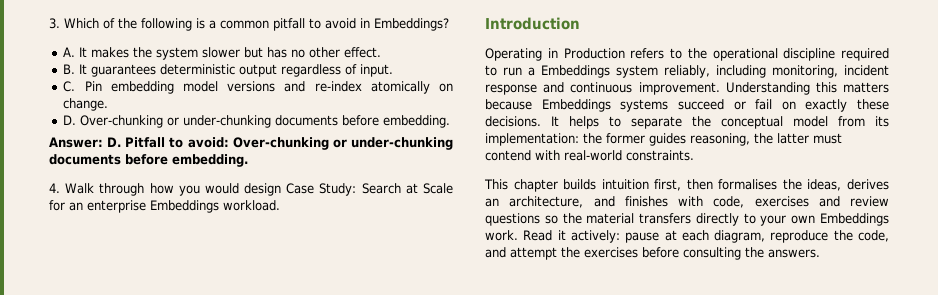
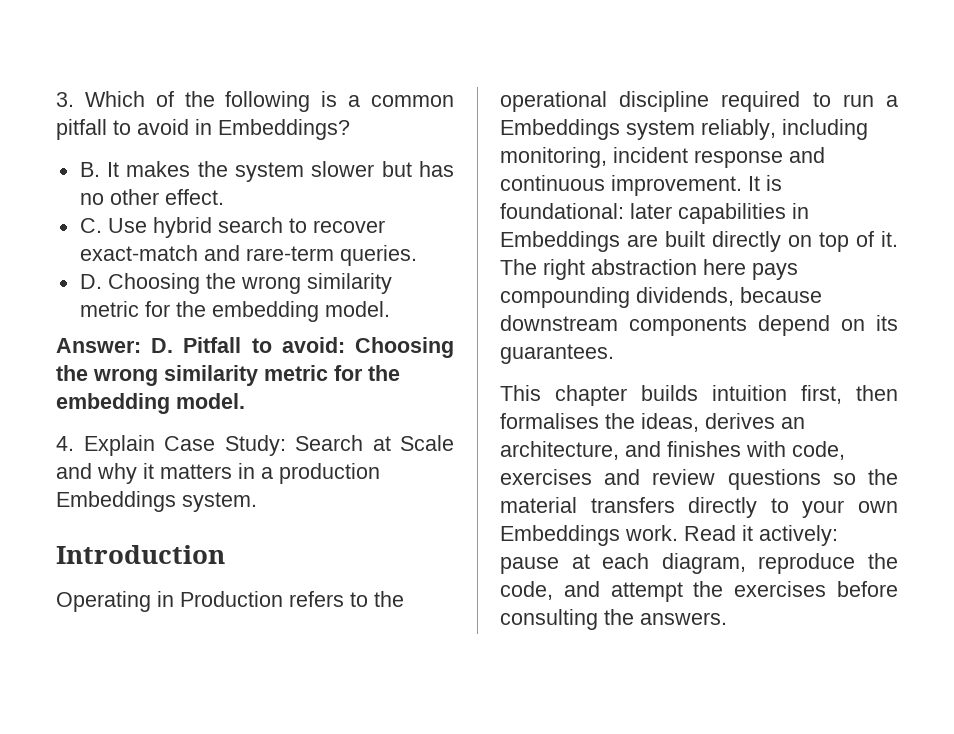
- A. It makes the system slower but has no other effect.
+ B. It makes the system slower but has no other effect.
- B. It guarantees deterministic output regardless of input.
- C. Pin embedding model versions and re-index atomically on change.
- D. Over-chunking or under-chunking documents before embedding.
+ C. Use hybrid search to recover exact-match and rare-term queries.
+ D. Choosing the wrong similarity metric for the embedding model.
- Answer: D. Pitfall to avoid: Over-chunking or under-chunking documents before embedding.
- 4. Walk through how you would design Case Study: Search at Scale for an enterprise Embeddings workload.
+ Answer: D. Pitfall to avoid: Choosing the wrong similarity metric for the embedding model.
+ 4. Explain Case Study: Search at Scale and why it matters in a production Embeddings system.
- Understanding this matters because Embeddings systems succeed or fail on exactly these decisions. It helps to separate the conceptual model from its implementation: the former guides reasoning, the latter must contend with real-world constraints.
+ It is foundational: later capabilities in Embeddings are built directly on top of it. The right abstraction here pays compounding dividends, because downstream components depend on its guarantees.

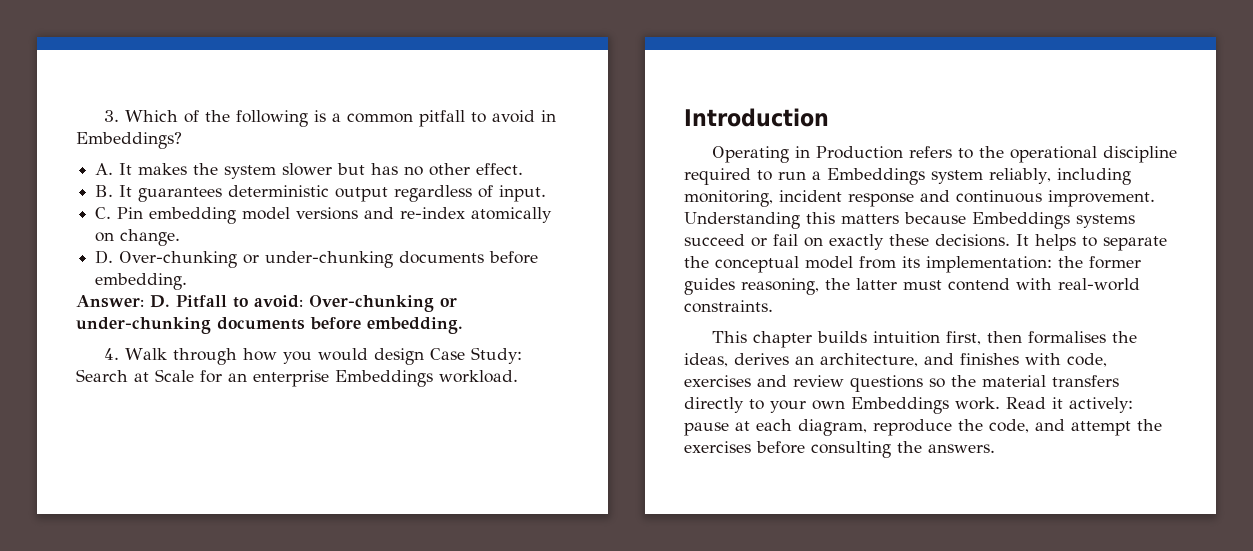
- B. It makes the system slower but has no other effect.
+ A. It makes the system slower but has no other effect.
- C. Use hybrid search to recover exact-match and rare-term queries.
- D. Choosing the wrong similarity metric for the embedding model.
+ B. It guarantees deterministic output regardless of input.
+ C. Pin embedding model versions and re-index atomically on change.
+ D. Over-chunking or under-chunking documents before embedding.
- Answer: D. Pitfall to avoid: Choosing the wrong similarity metric for the embedding model.
- 4. Explain Case Study: Search at Scale and why it matters in a production Embeddings system.
+ Answer: D. Pitfall to avoid: Over-chunking or under-chunking documents before embedding.
+ 4. Walk through how you would design Case Study: Search at Scale for an enterprise Embeddings workload.
- It is foundational: later capabilities in Embeddings are built directly on top of it. The right abstraction here pays compounding dividends, because downstream components depend on its guarantees.
+ Understanding this matters because Embeddings systems succeed or fail on exactly these decisions. It helps to separate the conceptual model from its implementation: the former guides reasoning, the latter must contend with real-world constraints.

